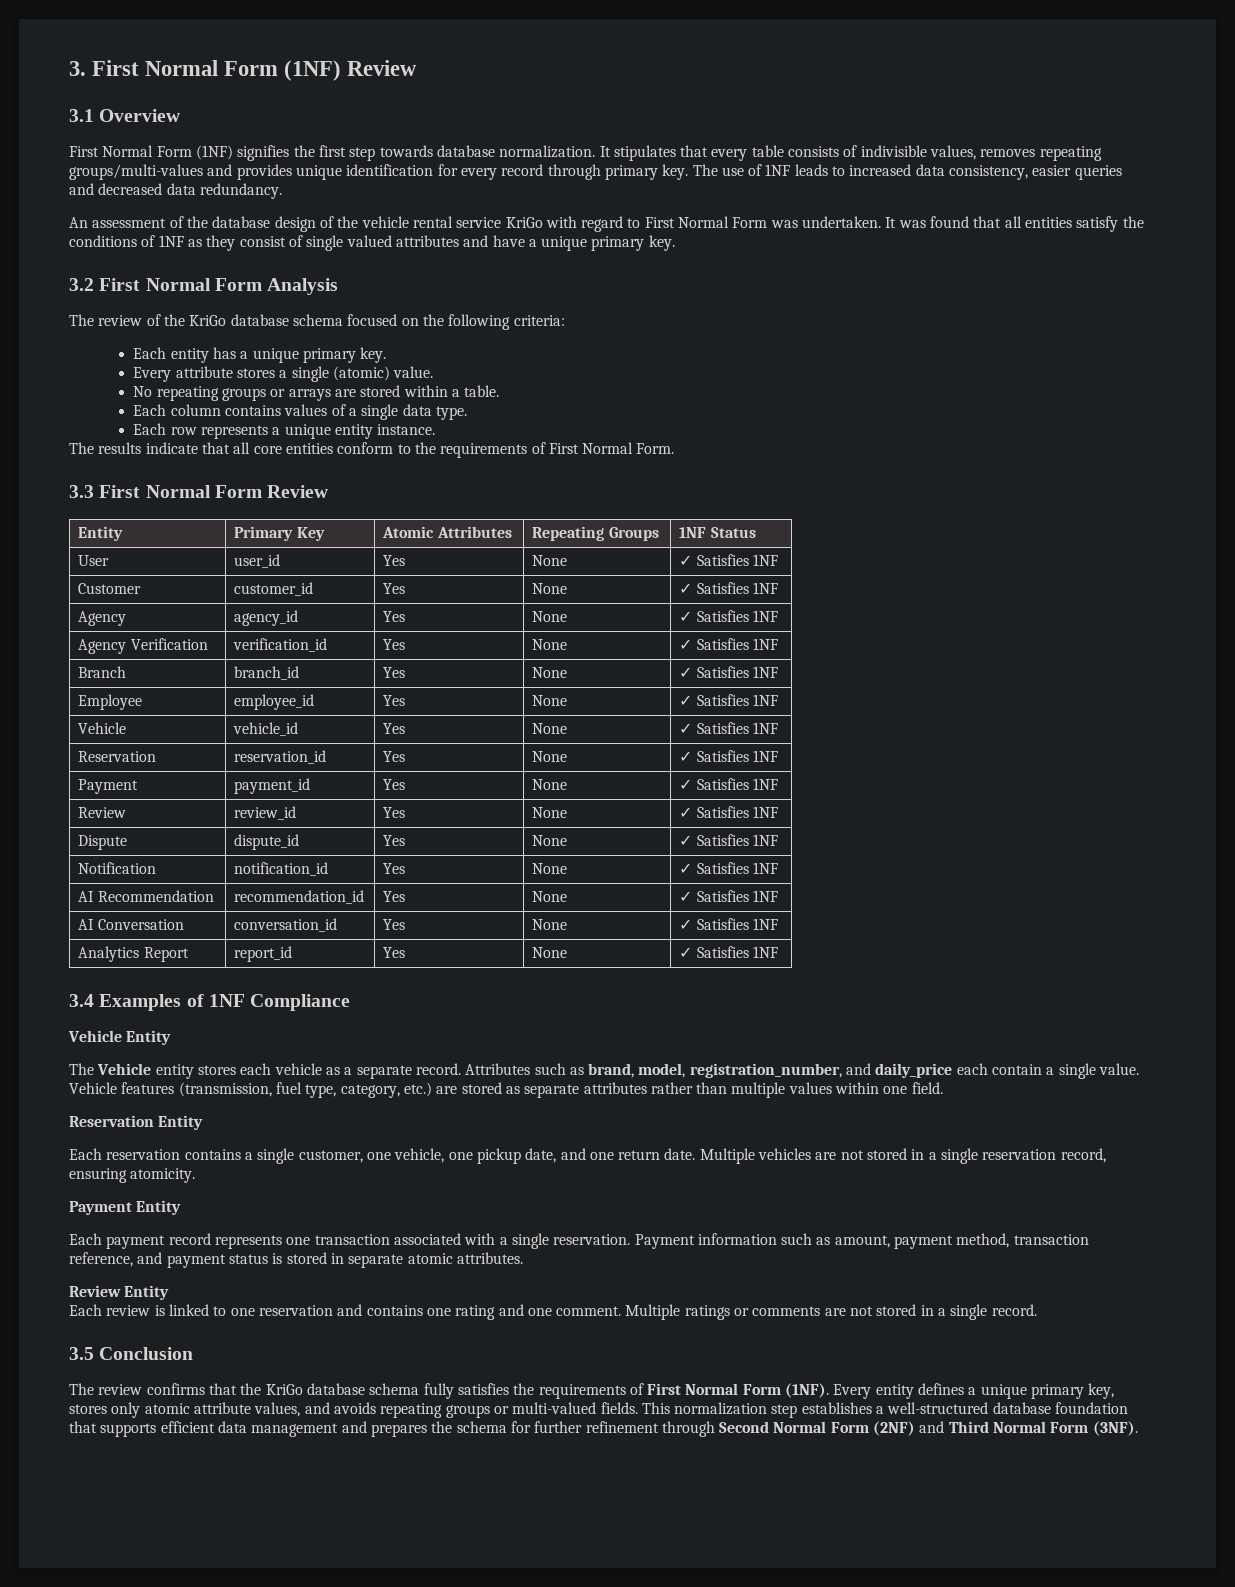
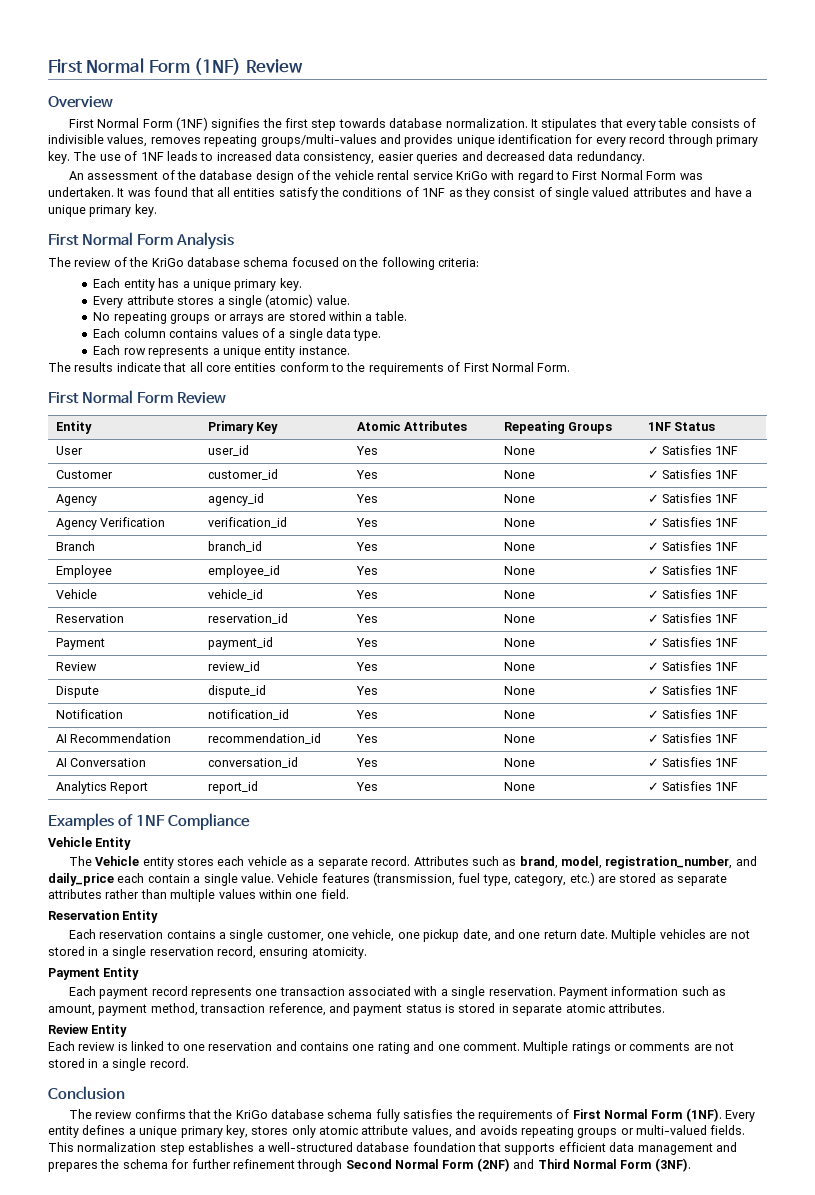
- 3. First Normal Form (1NF) Review
+ First Normal Form (1NF) Review
- 3.1 Overview
+ Overview
- 3.2 First Normal Form Analysis
+ First Normal Form Analysis
- 3.3 First Normal Form Review
+ First Normal Form Review
- 3.4 Examples of 1NF Compliance
+ Examples of 1NF Compliance
- 3.5 Conclusion
+ Conclusion

